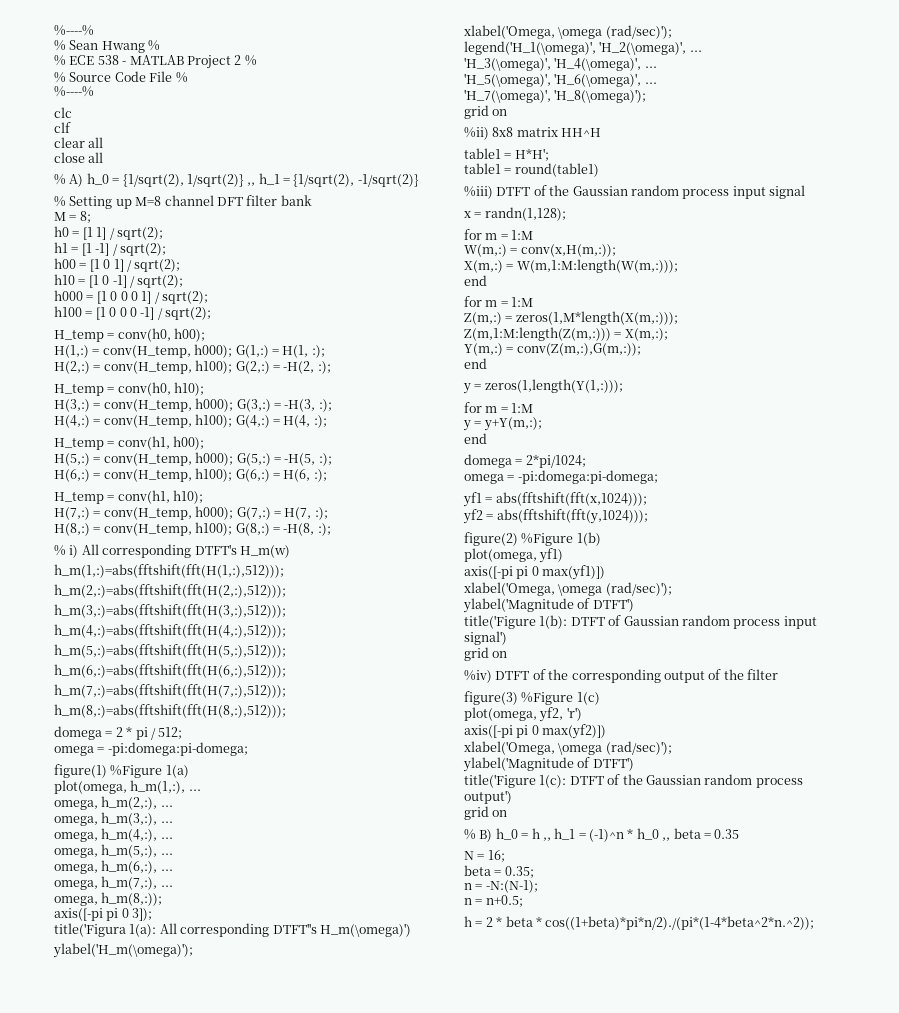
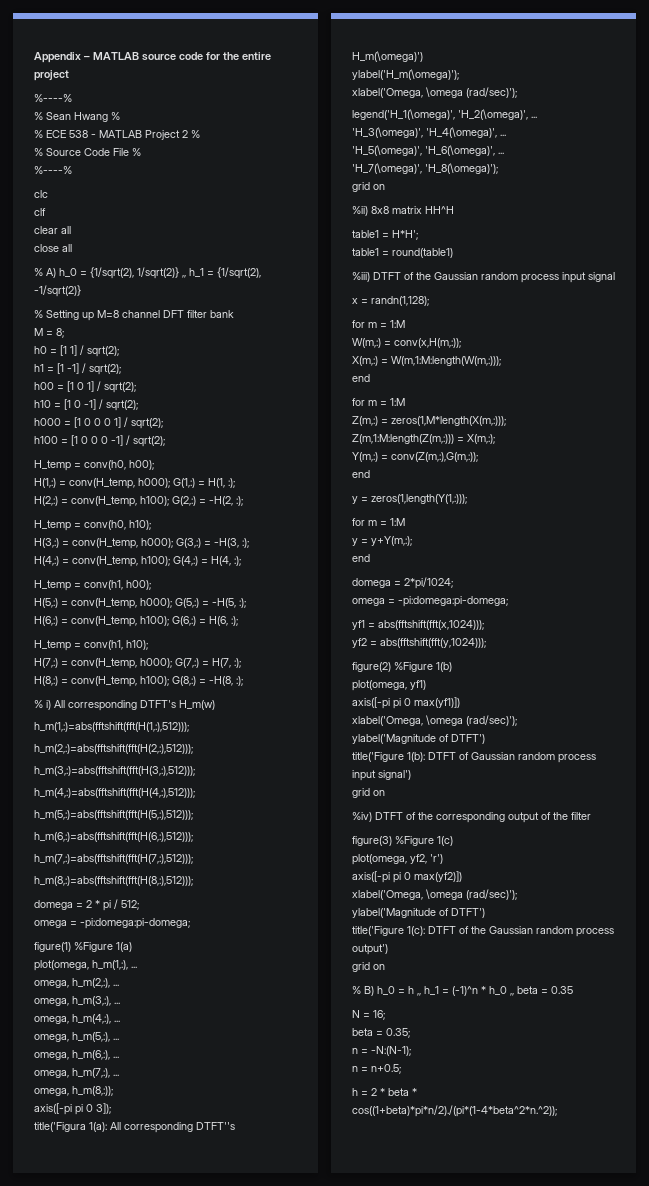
+ Appendix – MATLAB source code for the entire project

